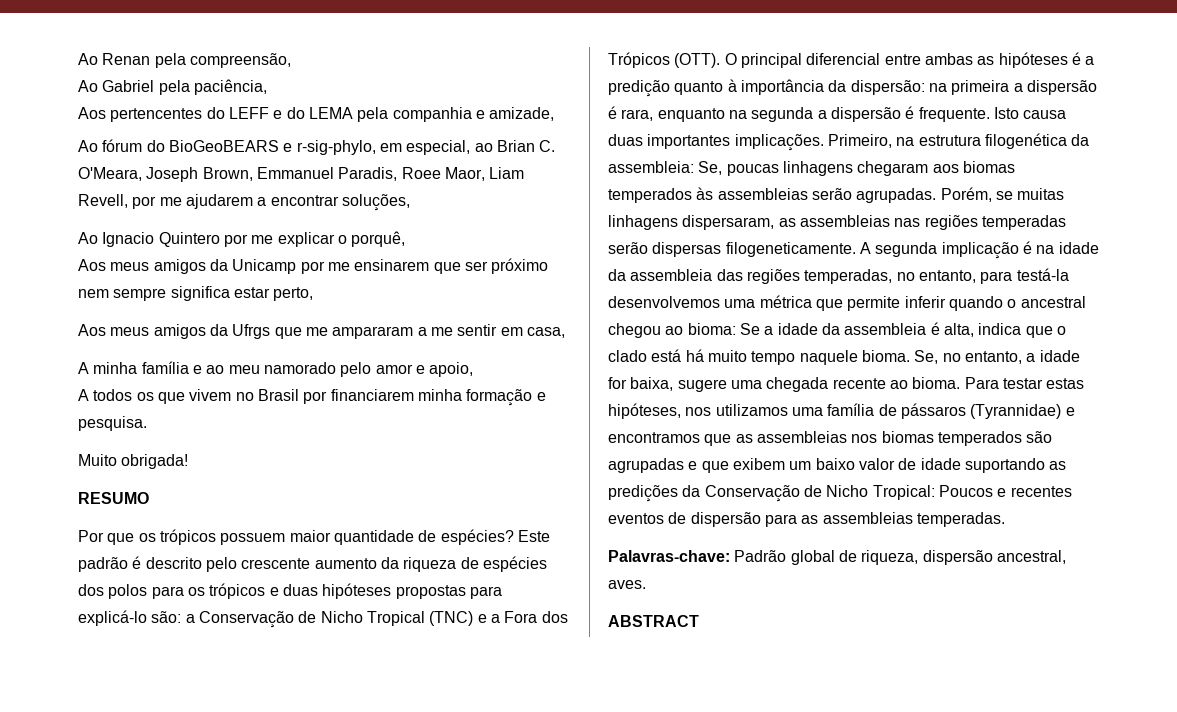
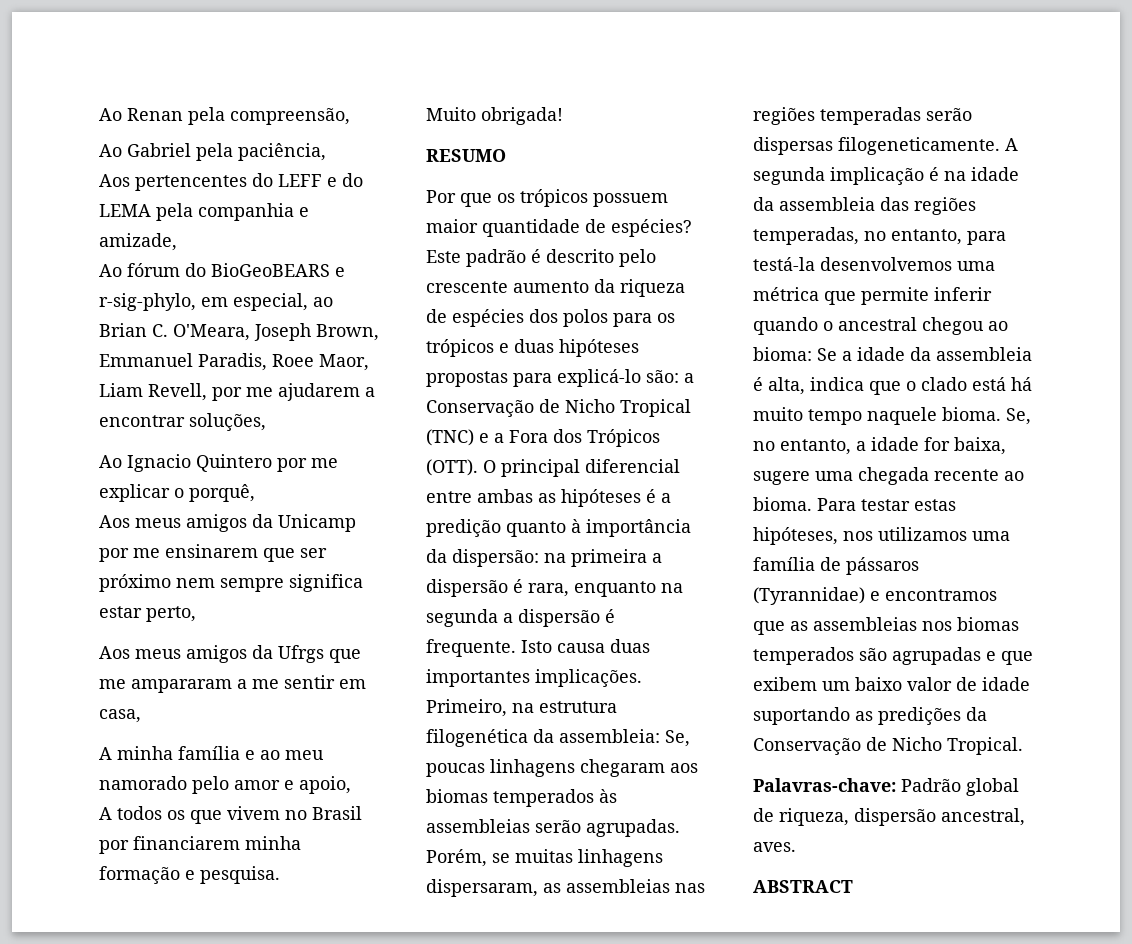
- Para testar estas hipóteses, nos utilizamos uma família de pássaros (Tyrannidae) e encontramos que as assembleias nos biomas temperados são agrupadas e que exibem um baixo valor de idade suportando as predições da Conservação de Nicho Tropical: Poucos e recentes eventos de dispersão para as assembleias temperadas.
+ Para testar estas hipóteses, nos utilizamos uma família de pássaros (Tyrannidae) e encontramos que as assembleias nos biomas temperados são agrupadas e que exibem um baixo valor de idade suportando as predições da Conservação de Nicho Tropical.

